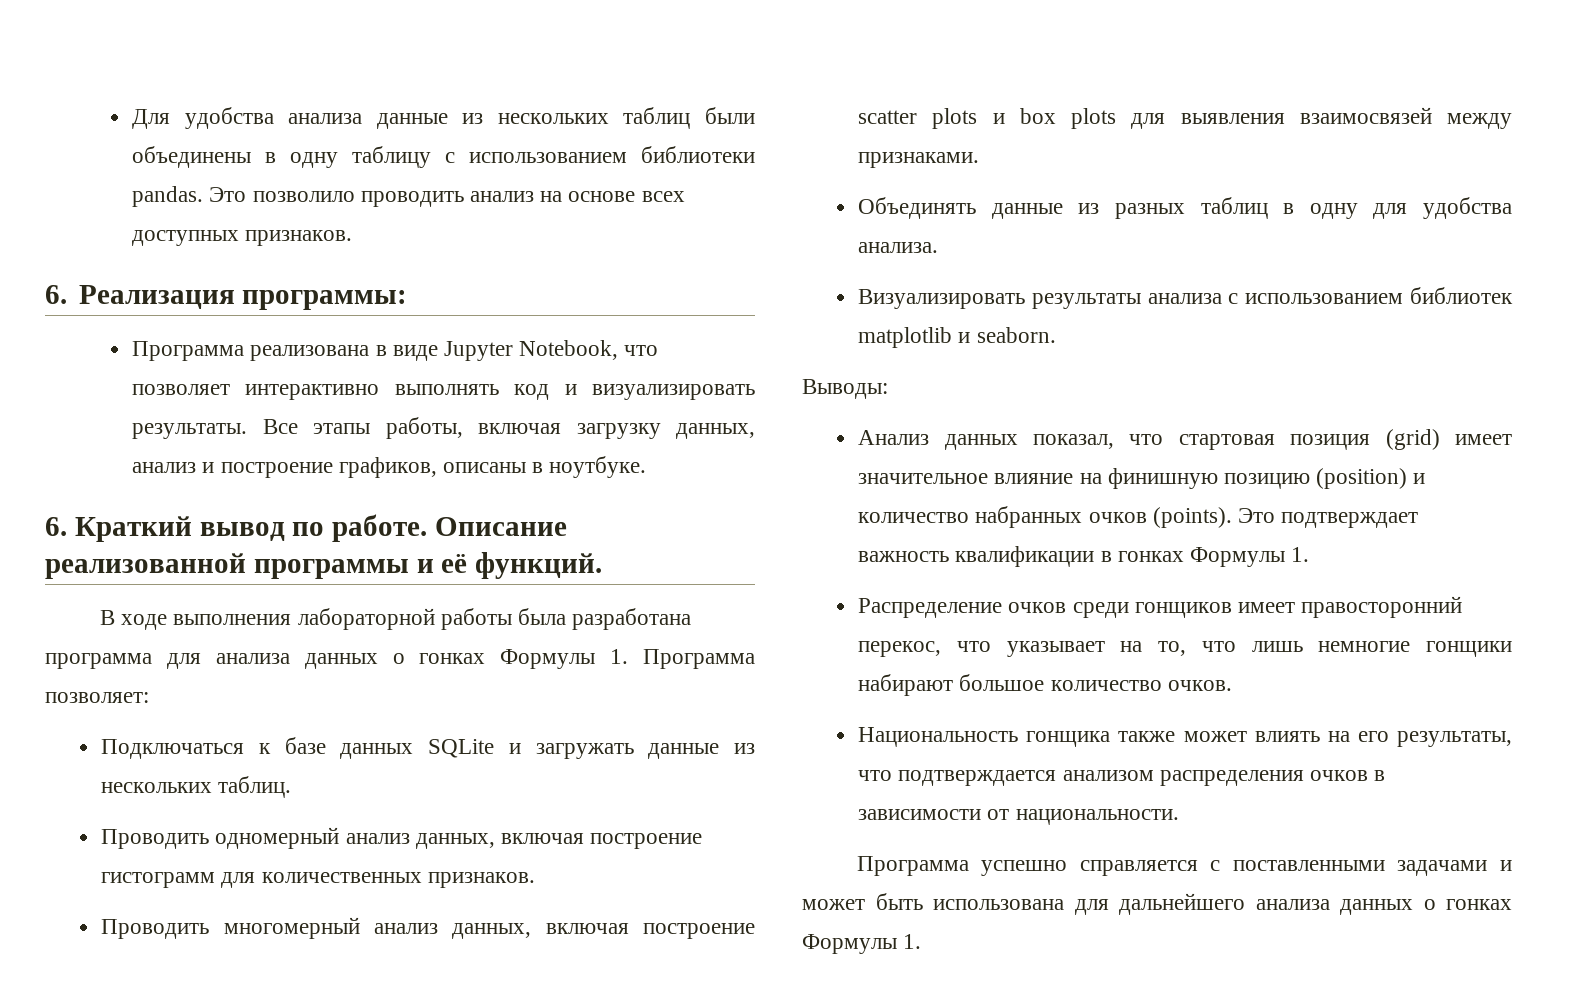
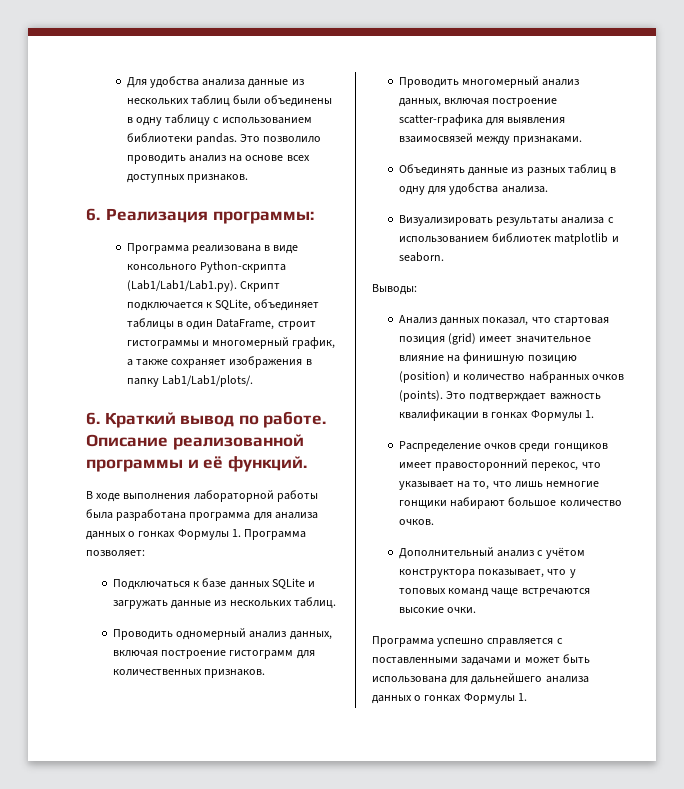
- Программа реализована в виде Jupyter Notebook, что позволяет интерактивно выполнять код и визуализировать результаты. Все этапы работы, включая загрузку данных, анализ и построение графиков, описаны в ноутбуке.
+ Программа реализована в виде консольного Python-скрипта (Lab1/Lab1/Lab1.py). Скрипт подключается к SQLite, объединяет таблицы в один DataFrame, строит гистограммы и многомерный график, а также сохраняет изображения в папку Lab1/Lab1/plots/.
- Проводить многомерный анализ данных, включая построение scatter plots и box plots для выявления взаимосвязей между признаками.
+ Проводить многомерный анализ данных, включая построение scatter-графика для выявления взаимосвязей между признаками.
- Национальность гонщика также может влиять на его результаты, что подтверждается анализом распределения очков в зависимости от национальности.
+ Дополнительный анализ с учётом конструктора показывает, что у топовых команд чаще встречаются высокие очки.

